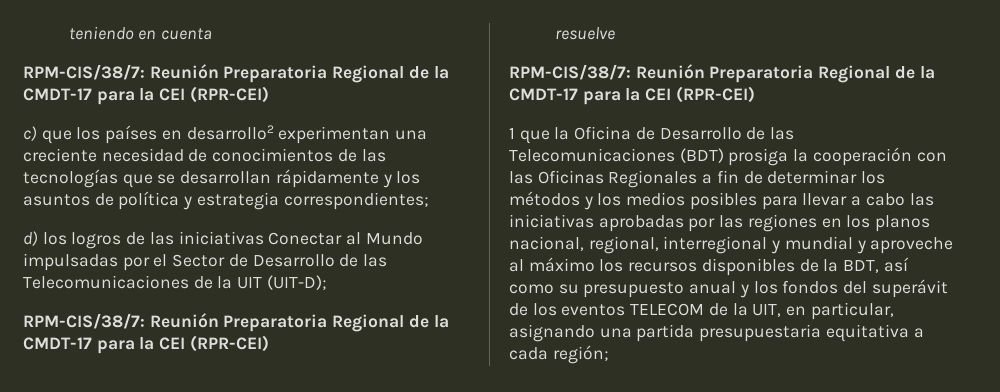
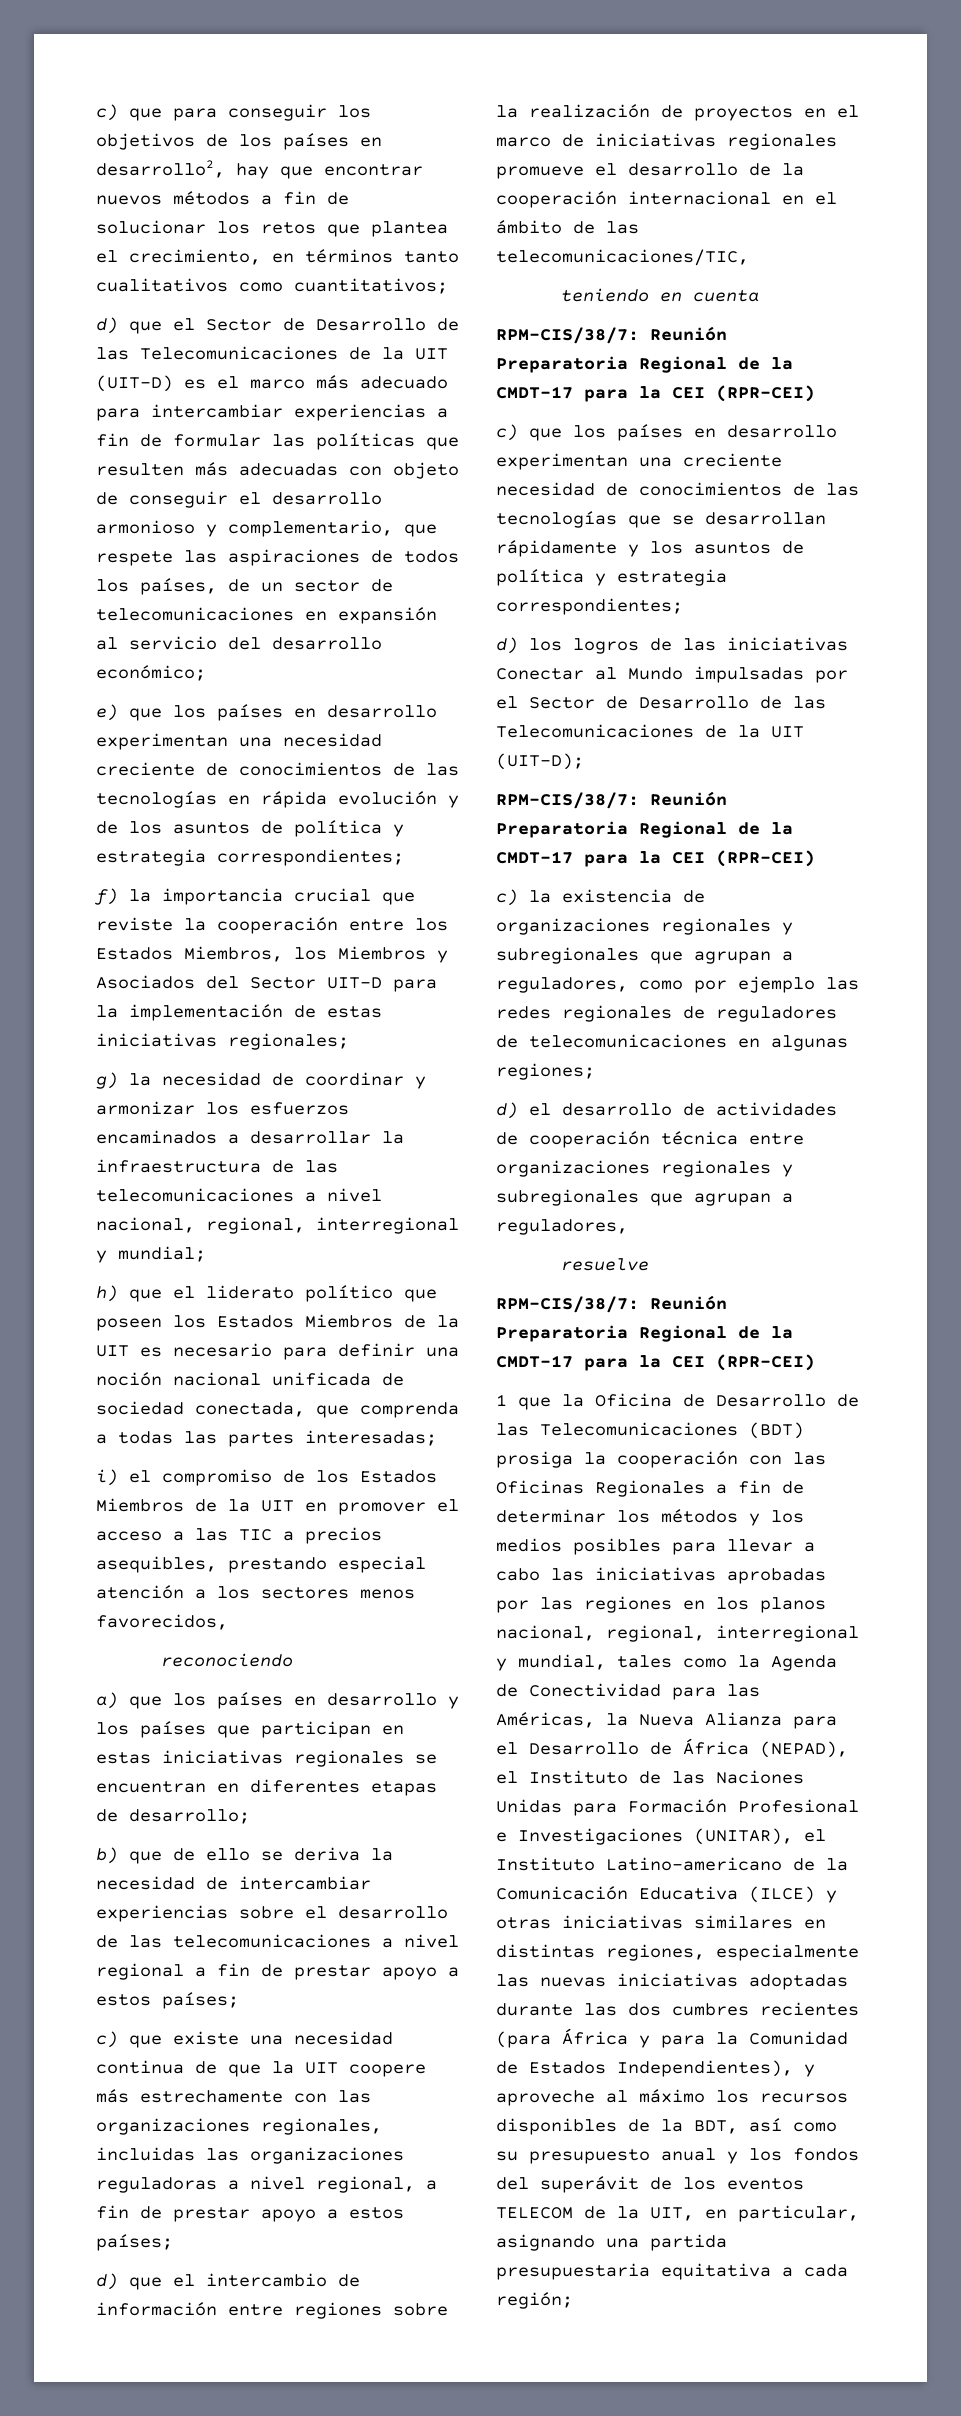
+ c) que para conseguir los objetivos de los países en desarrollo2, hay que encontrar nuevos métodos a fin de solucionar los retos que plantea el crecimiento, en términos tanto cualitativos como cuantitativos;
+ d) que el Sector de Desarrollo de las Telecomunicaciones de la UIT (UIT-D) es el marco más adecuado para intercambiar experiencias a fin de formular las políticas que resulten más adecuadas con objeto de conseguir el desarrollo armonioso y complementario, que respete las aspiraciones de todos los países, de un sector de telecomunicaciones en expansión al servicio del desarrollo económico;
+ e) que los países en desarrollo experimentan una necesidad creciente de conocimientos de las tecnologías en rápida evolución y de los asuntos de política y estrategia correspondientes;
+ f) la importancia crucial que reviste la cooperación entre los Estados Miembros, los Miembros y Asociados del Sector UIT-D para la implementación de estas iniciativas regionales;
+ g) la necesidad de coordinar y armonizar los esfuerzos encaminados a desarrollar la infraestructura de las telecomunicaciones a nivel nacional, regional, interregional y mundial;
+ h) que el liderato político que poseen los Estados Miembros de la UIT es necesario para definir una noción nacional unificada de sociedad conectada, que comprenda a todas las partes interesadas;
+ i) el compromiso de los Estados Miembros de la UIT en promover el acceso a las TIC a precios asequibles, prestando especial atención a los sectores menos favorecidos,
+ reconociendo
+ a) que los países en desarrollo y los países que participan en estas iniciativas regionales se encuentran en diferentes etapas de desarrollo;
+ b) que de ello se deriva la necesidad de intercambiar experiencias sobre el desarrollo de las telecomunicaciones a nivel regional a fin de prestar apoyo a estos países;
+ c) que existe una necesidad continua de que la UIT coopere más estrechamente con las organizaciones regionales, incluidas las organizaciones reguladoras a nivel regional, a fin de prestar apoyo a estos países;
+ d) que el intercambio de información entre regiones sobre la realización de proyectos en el marco de iniciativas regionales promueve el desarrollo de la cooperación internacional en el ámbito de las telecomunicaciones/TIC,
- c) que los países en desarrollo2 experimentan una creciente necesidad de conocimientos de las tecnologías que se desarrollan rápidamente y los asuntos de política y estrategia correspondientes;
+ c) que los países en desarrollo experimentan una creciente necesidad de conocimientos de las tecnologías que se desarrollan rápidamente y los asuntos de política y estrategia correspondientes;
+ c) la existencia de organizaciones regionales y subregionales que agrupan a reguladores, como por ejemplo las redes regionales de reguladores de telecomunicaciones en algunas regiones;
+ d) el desarrollo de actividades de cooperación técnica entre organizaciones regionales y subregionales que agrupan a reguladores,
- 1 que la Oficina de Desarrollo de las Telecomunicaciones (BDT) prosiga la cooperación con las Oficinas Regionales a fin de determinar los métodos y los medios posibles para llevar a cabo las iniciativas aprobadas por las regiones en los planos nacional, regional, interregional y mundial y aproveche al máximo los recursos disponibles de la BDT, así como su presupuesto anual y los fondos del superávit de los eventos TELECOM de la UIT, en particular, asignando una partida presupuestaria equitativa a cada región;
+ 1 que la Oficina de Desarrollo de las Telecomunicaciones (BDT) prosiga la cooperación con las Oficinas Regionales a fin de determinar los métodos y los medios posibles para llevar a cabo las iniciativas aprobadas por las regiones en los planos nacional, regional, interregional y mundial, tales como la Agenda de Conectividad para las Américas, la Nueva Alianza para el Desarrollo de África (NEPAD), el Instituto de las Naciones Unidas para Formación Profesional e Investigaciones (UNITAR), el Instituto Latino-americano de la Comunicación Educativa (ILCE) y otras iniciativas similares en distintas regiones, especialmente las nuevas iniciativas adoptadas durante las dos cumbres recientes (para África y para la Comunidad de Estados Independientes), y aproveche al máximo los recursos disponibles de la BDT, así como su presupuesto anual y los fondos del superávit de los eventos TELECOM de la UIT, en particular, asignando una partida presupuestaria equitativa a cada región;

